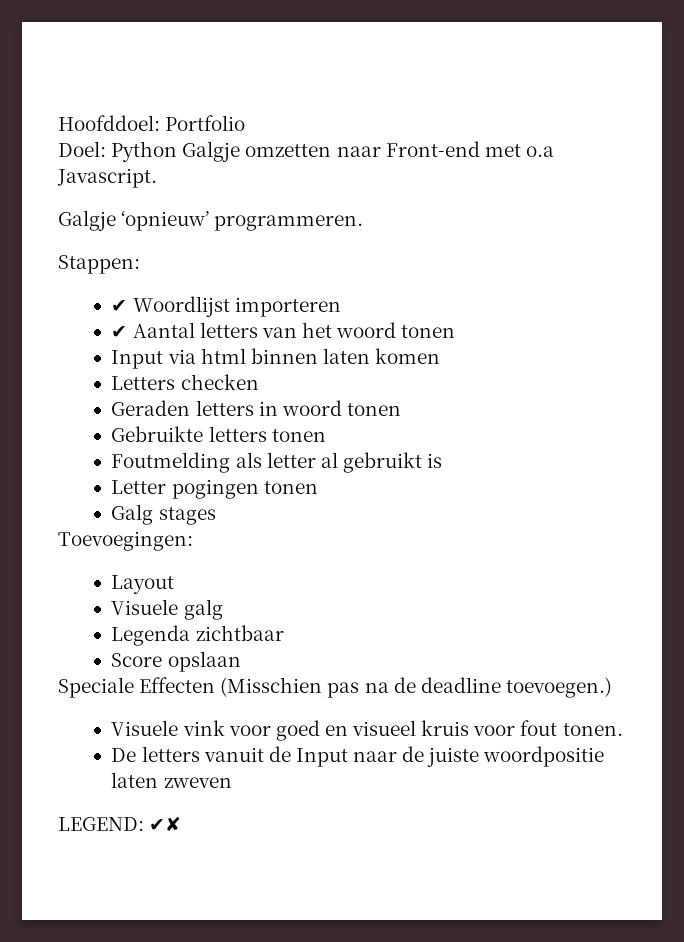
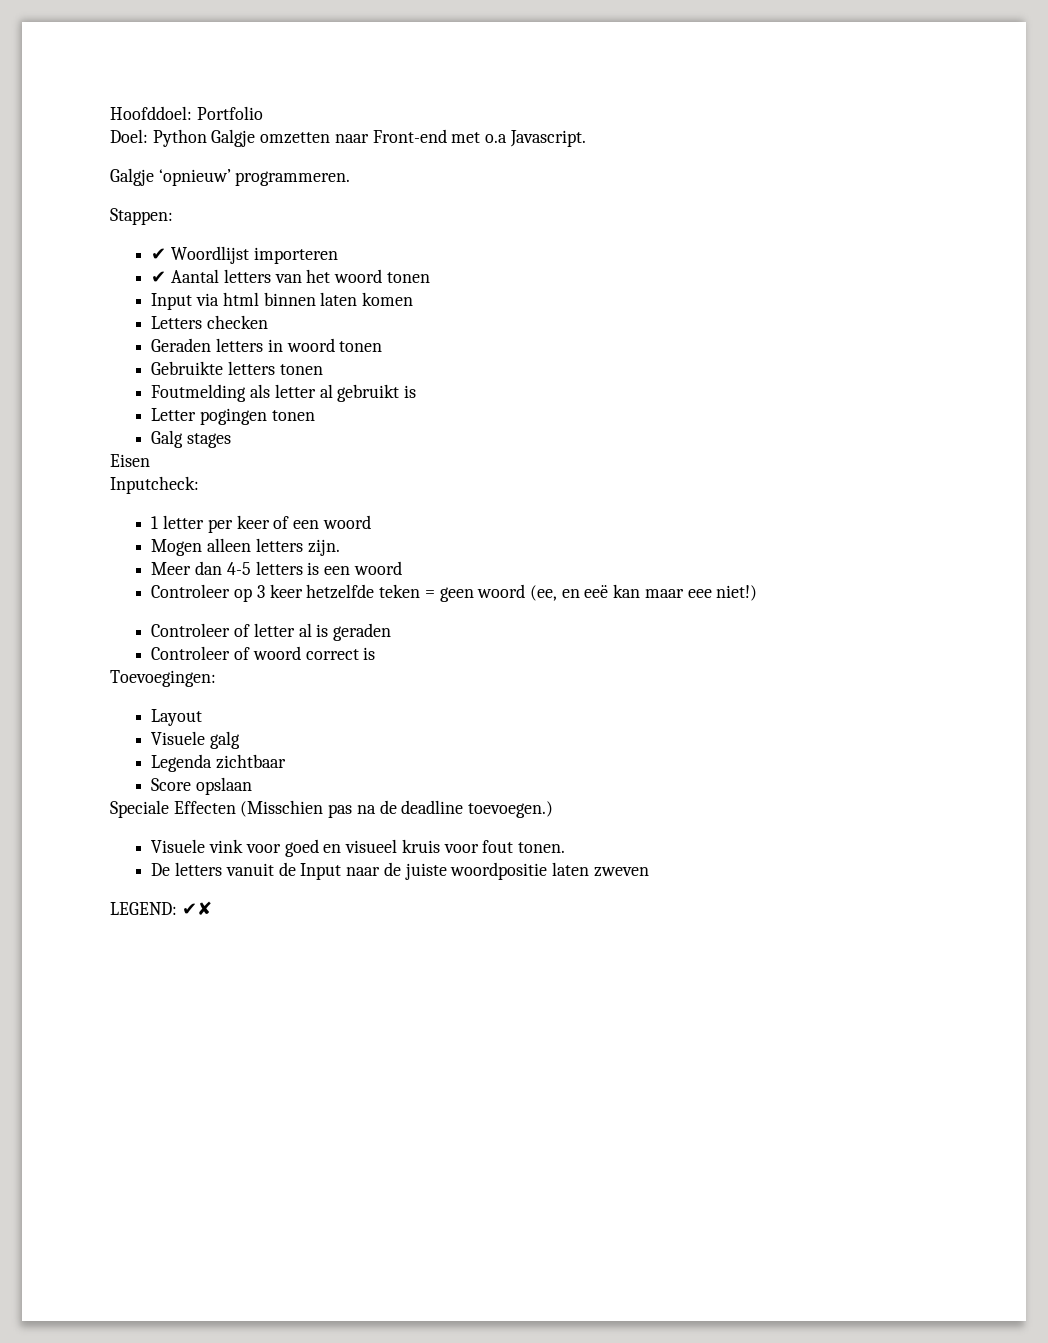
+ Eisen
+ Inputcheck:
+ 1 letter per keer of een woord
+ Mogen alleen letters zijn.
+ Meer dan 4-5 letters is een woord
+ Controleer op 3 keer hetzelfde teken = geen woord (ee, en eeë kan maar eee niet!)
+ Controleer of letter al is geraden
+ Controleer of woord correct is

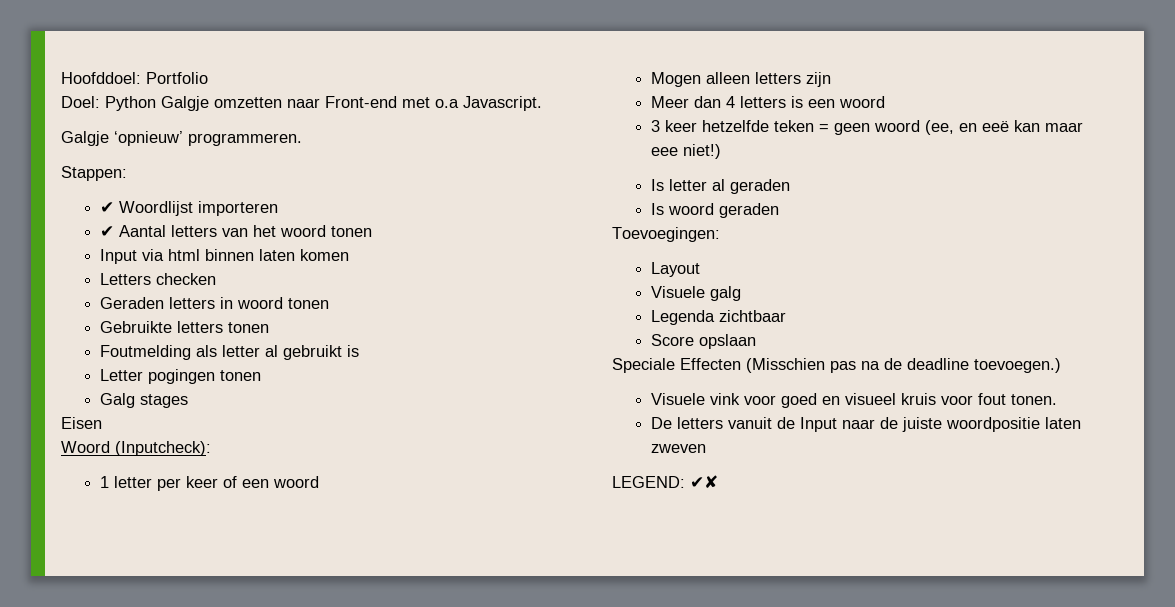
- Inputcheck:
+ Woord (Inputcheck):
- Mogen alleen letters zijn.
+ Mogen alleen letters zijn
- Meer dan 4-5 letters is een woord
+ Meer dan 4 letters is een woord
- Controleer op 3 keer hetzelfde teken = geen woord (ee, en eeë kan maar eee niet!)
+ 3 keer hetzelfde teken = geen woord (ee, en eeë kan maar eee niet!)
- Controleer of letter al is geraden
- Controleer of woord correct is
+ Is letter al geraden
+ Is woord geraden

